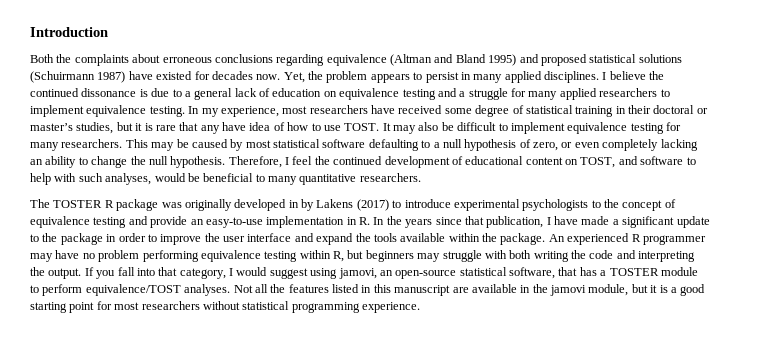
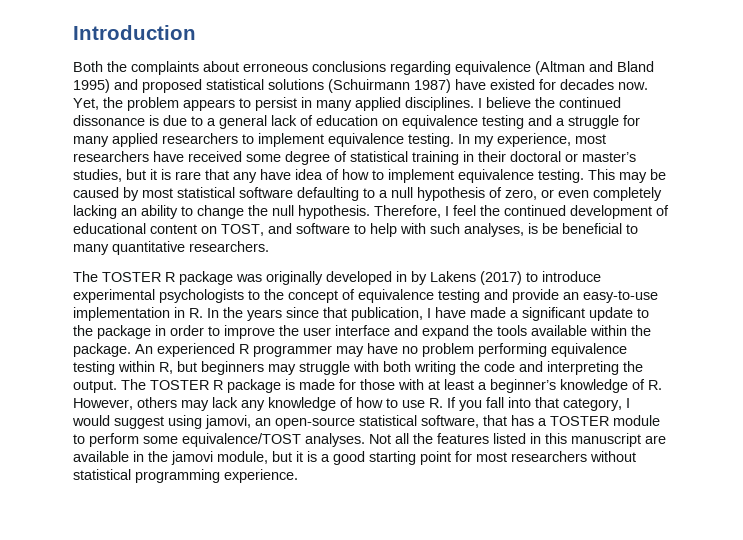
- In my experience, most researchers have received some degree of statistical training in their doctoral or master’s studies, but it is rare that any have idea of how to use TOST. It may also be difficult to implement equivalence testing for many researchers.
+ In my experience, most researchers have received some degree of statistical training in their doctoral or master’s studies, but it is rare that any have idea of how to implement equivalence testing.
- Therefore, I feel the continued development of educational content on TOST, and software to help with such analyses, would be beneficial to many quantitative researchers.
+ Therefore, I feel the continued development of educational content on TOST, and software to help with such analyses, is be beneficial to many quantitative researchers.
- If you fall into that category, I would suggest using jamovi, an open-source statistical software, that has a TOSTER module to perform equivalence/TOST analyses.
+ The TOSTER R package is made for those with at least a beginner’s knowledge of R. However, others may lack any knowledge of how to use R. If you fall into that category, I would suggest using jamovi, an open-source statistical software, that has a TOSTER module to perform some equivalence/TOST analyses.

